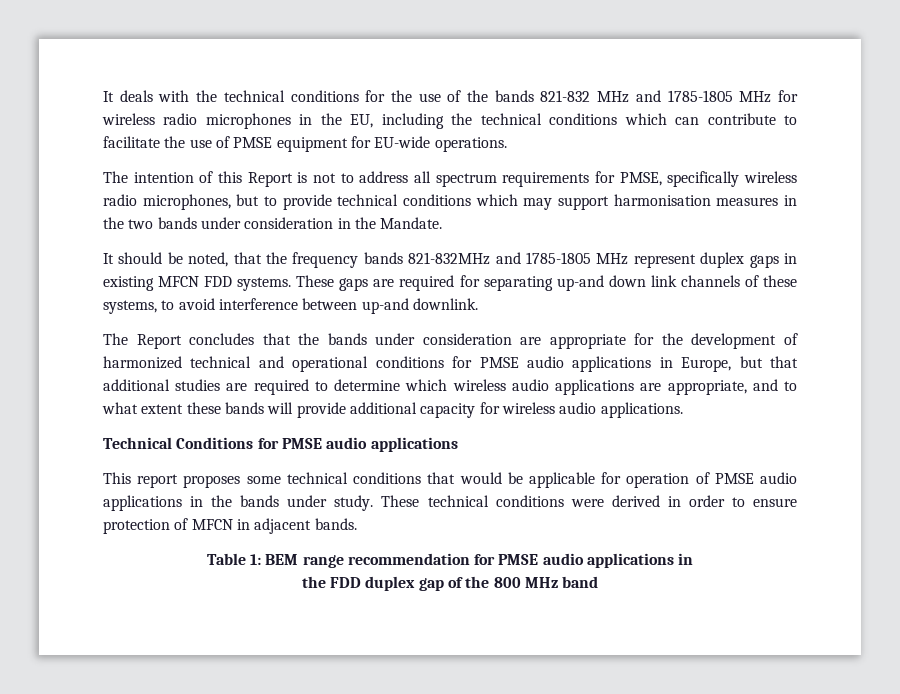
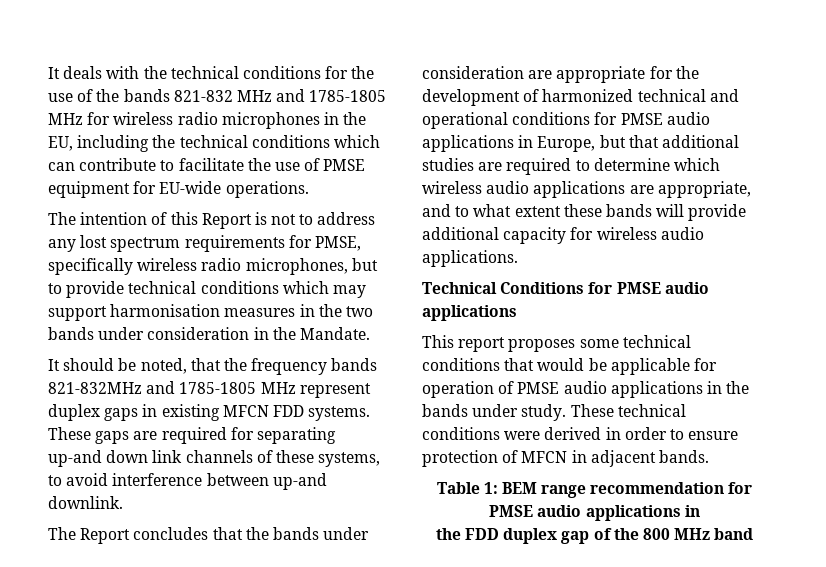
- The intention of this Report is not to address all spectrum requirements for PMSE, specifically wireless radio microphones, but to provide technical conditions which may support harmonisation measures in the two bands under consideration in the Mandate.
+ The intention of this Report is not to address any lost spectrum requirements for PMSE, specifically wireless radio microphones, but to provide technical conditions which may support harmonisation measures in the two bands under consideration in the Mandate.

